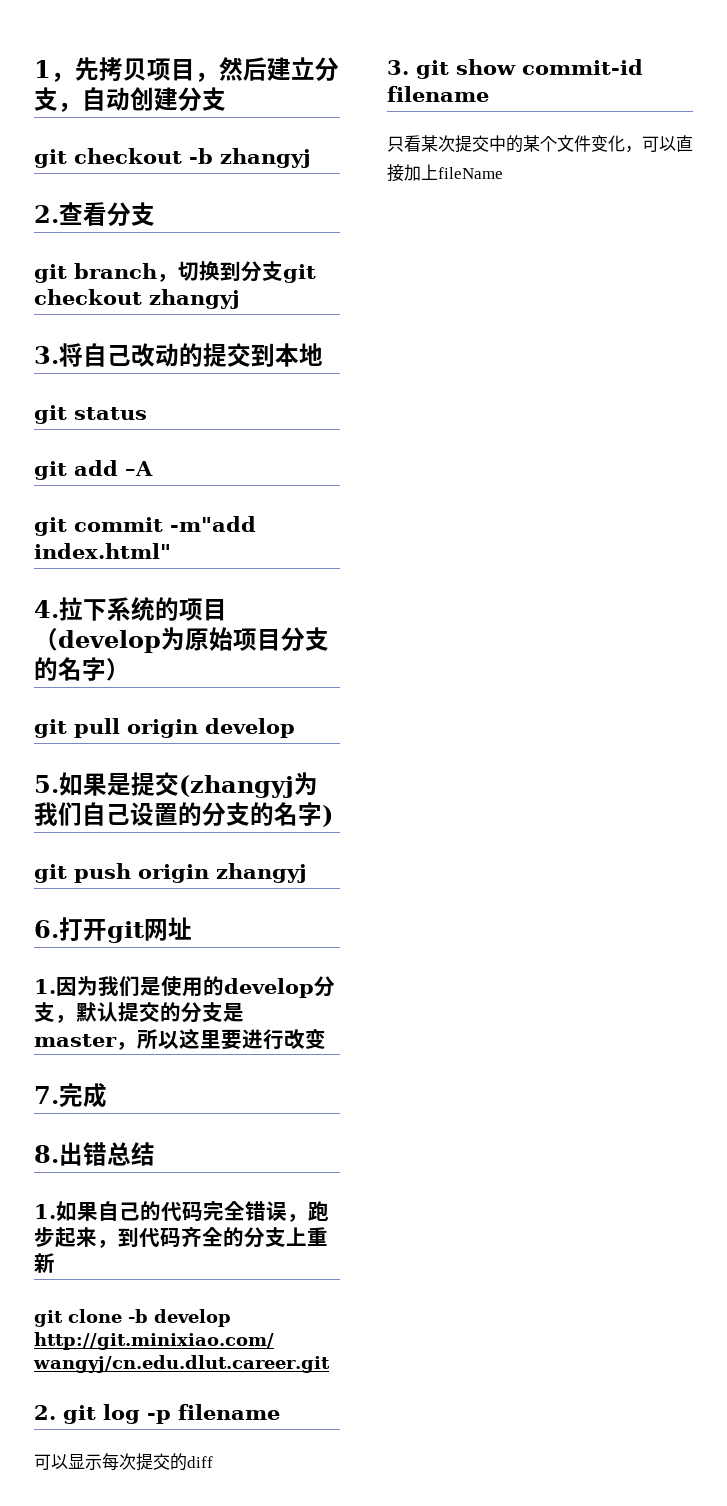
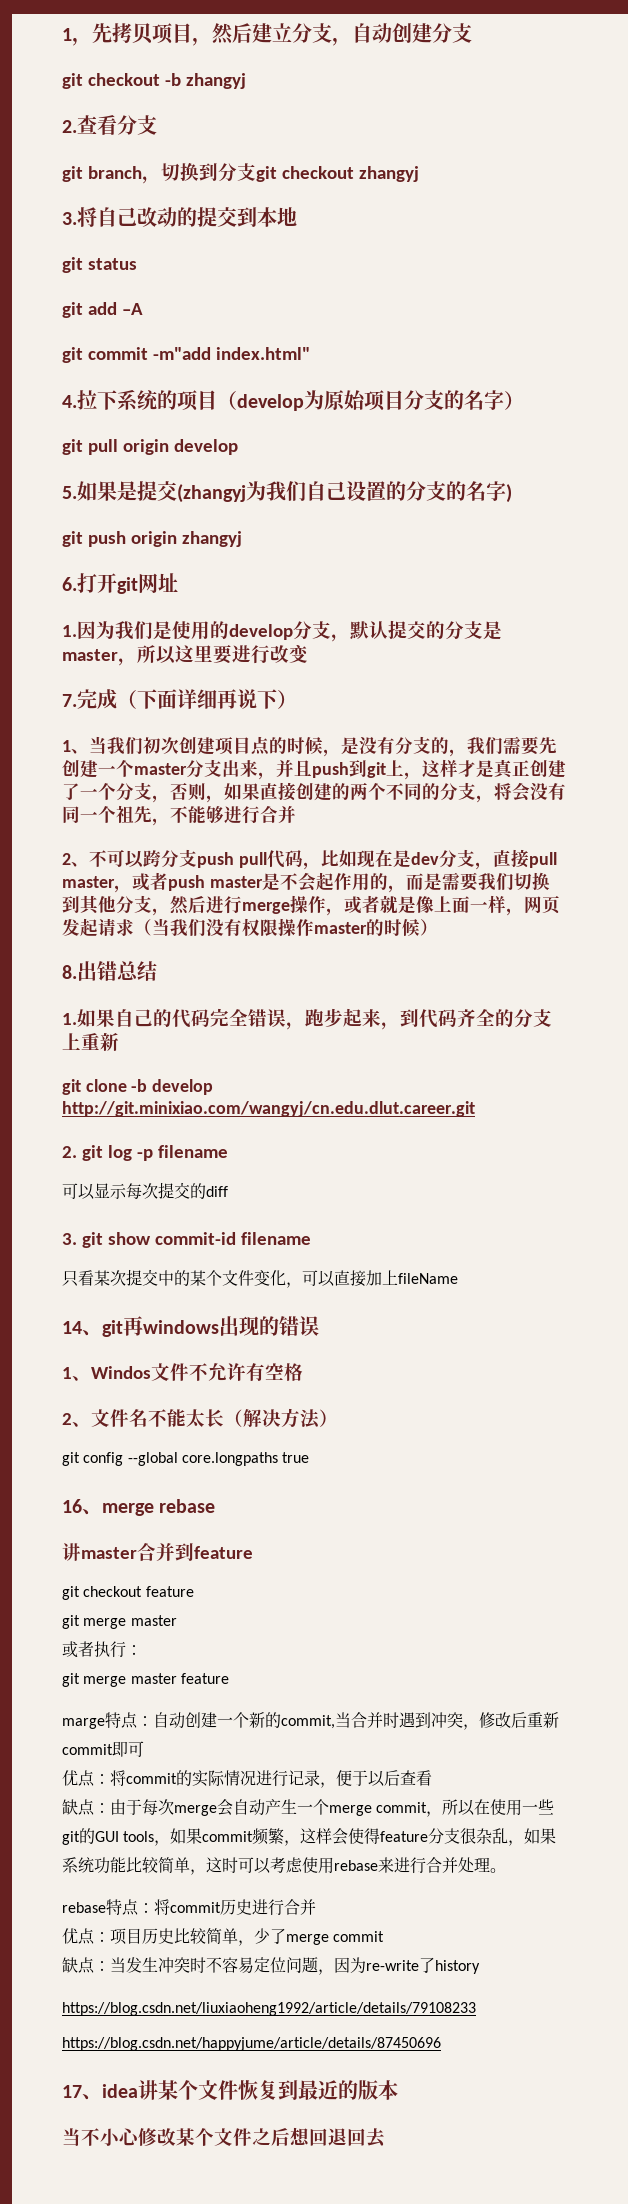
- 7.完成
+ 7.完成（下面详细再说下）
+ 1、当我们初次创建项目点的时候，是没有分支的，我们需要先创建一个master分支出来，并且push到git上，这样才是真正创建了一个分支，否则，如果直接创建的两个不同的分支，将会没有同一个祖先，不能够进行合并
+ 2、不可以跨分支push pull代码，比如现在是dev分支，直接pull master，或者push master是不会起作用的，而是需要我们切换到其他分支，然后进行merge操作，或者就是像上面一样，网页发起请求（当我们没有权限操作master的时候）
+ 14、git再windows出现的错误
+ 1、Windos文件不允许有空格
+ 2、文件名不能太长（解决方法）
+ git config --global core.longpaths true
+ 16、merge rebase
+ 讲master合并到feature
+ git checkout feature
+ git merge master
+ 或者执行：
+ git merge master feature
+ marge特点：自动创建一个新的commit,当合并时遇到冲突，修改后重新commit即可
+ 优点：将commit的实际情况进行记录，便于以后查看
+ 缺点：由于每次merge会自动产生一个merge commit，所以在使用一些git的GUI tools，如果commit频繁，这样会使得feature分支很杂乱，如果系统功能比较简单，这时可以考虑使用rebase来进行合并处理。
+ rebase特点：将commit历史进行合并
+ 优点：项目历史比较简单，少了merge commit
+ 缺点：当发生冲突时不容易定位问题，因为re-write了history
+ https://blog.csdn.net/liuxiaoheng1992/article/details/79108233
+ https://blog.csdn.net/happyjume/article/details/87450696
+ 17、idea讲某个文件恢复到最近的版本
+ 当不小心修改某个文件之后想回退回去

